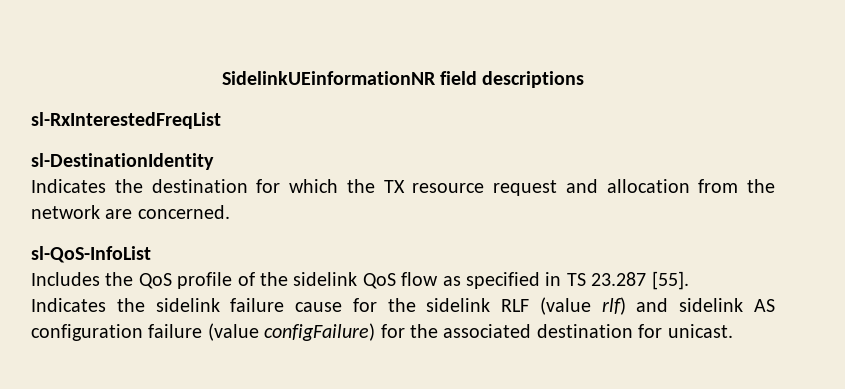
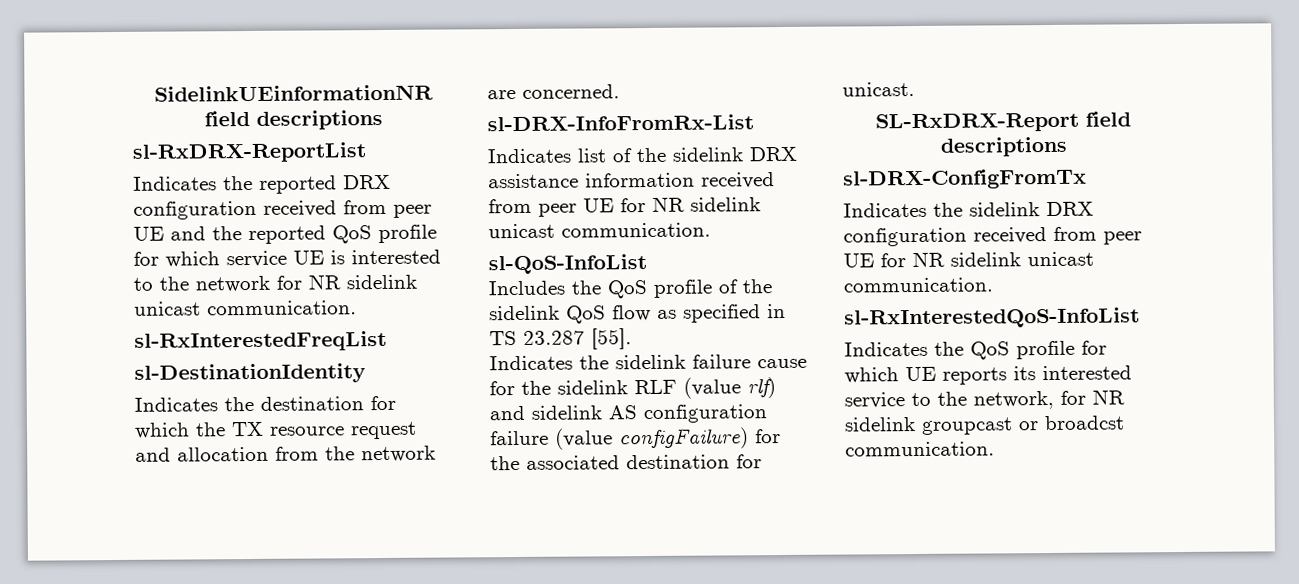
+ sl-RxDRX-ReportList
+ Indicates the reported DRX configuration received from peer UE and the reported QoS profile for which service UE is interested to the network for NR sidelink unicast communication.
+ sl-DRX-InfoFromRx-List
+ Indicates list of the sidelink DRX assistance information received from peer UE for NR sidelink unicast communication.
+ SL-RxDRX-Report field descriptions
+ sl-DRX-ConfigFromTx
+ Indicates the sidelink DRX configuration received from peer UE for NR sidelink unicast communication.
+ sl-RxInterestedQoS-InfoList
+ Indicates the QoS profile for which UE reports its interested service to the network, for NR sidelink groupcast or broadcst communication.

